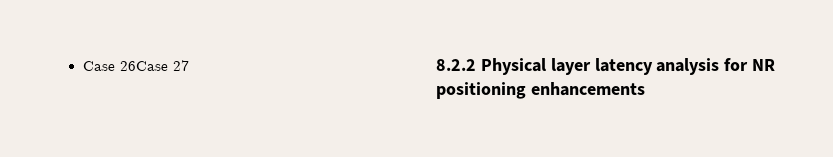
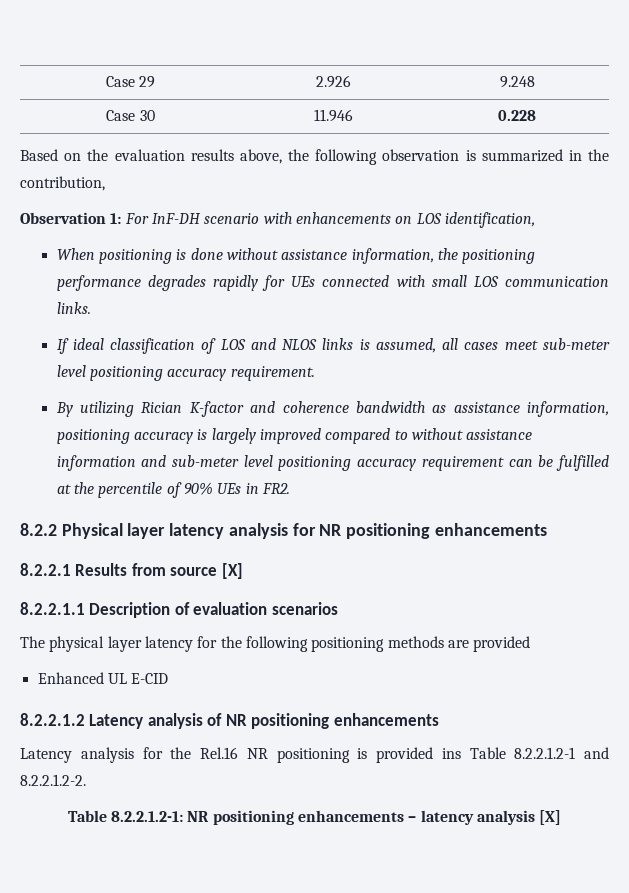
- Case 26Case 27
+ Case 29 | 2.926 | 9.248
+ Case 30 | 11.946 | 0.228
+ Based on the evaluation results above, the following observation is summarized in the contribution,
+ Observation 1: For InF-DH scenario with enhancements on LOS identification,
+ When positioning is done without assistance information, the positioning performance degrades rapidly for UEs connected with small LOS communication links.
+ If ideal classification of LOS and NLOS links is assumed, all cases meet sub-meter level positioning accuracy requirement.
+ By utilizing Rician K-factor and coherence bandwidth as assistance information, positioning accuracy is largely improved compared to without assistance information and sub-meter level positioning accuracy requirement can be fulfilled at the percentile of 90% UEs in FR2.
+ 8.2.2.1 Results from source [X]
+ 8.2.2.1.1 Description of evaluation scenarios
+ The physical layer latency for the following positioning methods are provided
+ Enhanced UL E-CID
+ 8.2.2.1.2 Latency analysis of NR positioning enhancements
+ Latency analysis for the Rel.16 NR positioning is provided ins Table 8.2.2.1.2-1 and 8.2.2.1.2-2.
+ Table 8.2.2.1.2-1: NR positioning enhancements – latency analysis [X]

